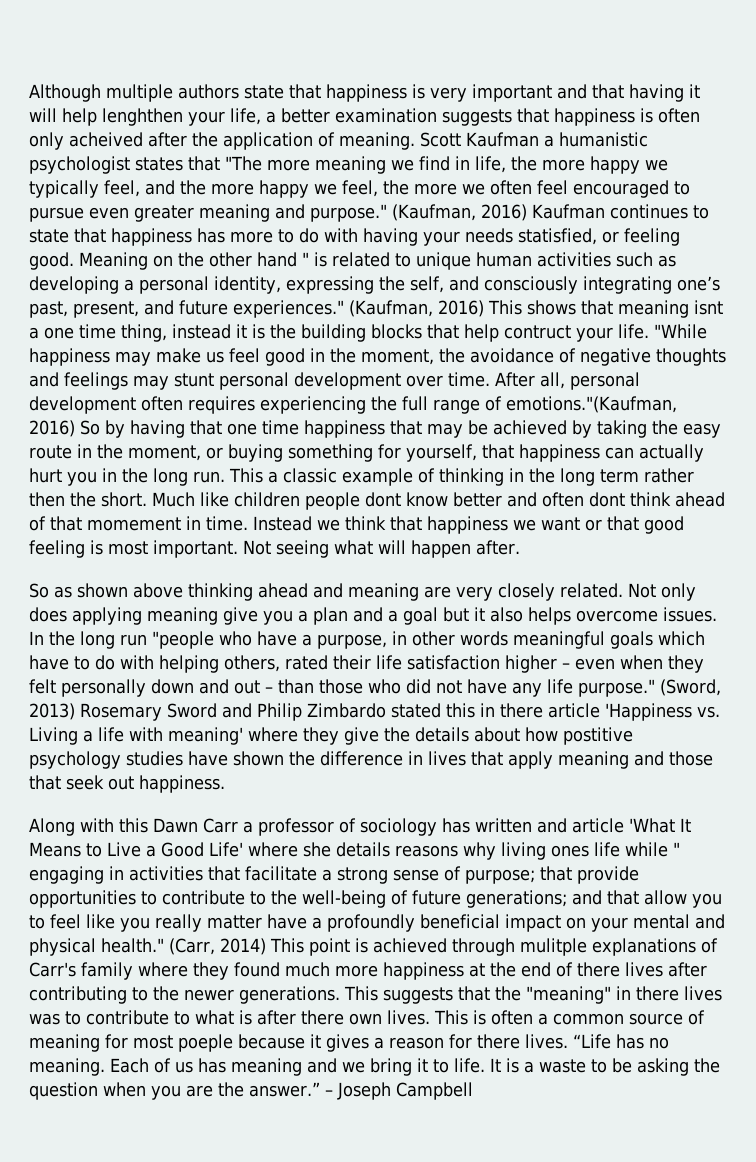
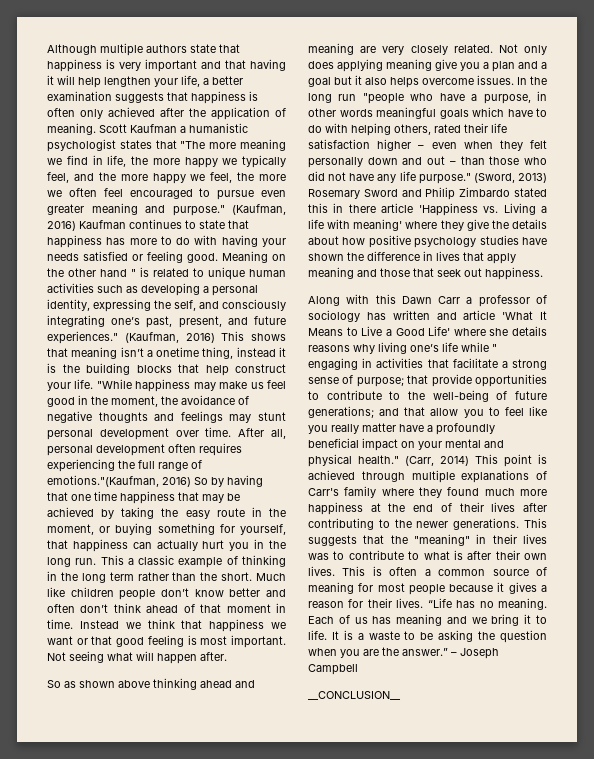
- Although multiple authors state that happiness is very important and that having it will help lenghthen your life, a better examination suggests that happiness is often only acheived after the application of meaning.
+ Although multiple authors state that happiness is very important and that having it will help lengthen your life, a better examination suggests that happiness is often only achieved after the application of meaning.
- (Kaufman, 2016) Kaufman continues to state that happiness has more to do with having your needs statisfied, or feeling good.
+ (Kaufman, 2016) Kaufman continues to state that happiness has more to do with having your needs satisfied or feeling good.
- (Kaufman, 2016) This shows that meaning isnt a one time thing, instead it is the building blocks that help contruct your life.
+ (Kaufman, 2016) This shows that meaning isn’t a onetime thing, instead it is the building blocks that help construct your life.
- This a classic example of thinking in the long term rather then the short.
+ This a classic example of thinking in the long term rather than the short.
- Much like children people dont know better and often dont think ahead of that momement in time.
+ Much like children people don’t know better and often don’t think ahead of that moment in time.
- (Sword, 2013) Rosemary Sword and Philip Zimbardo stated this in there article 'Happiness vs. Living a life with meaning' where they give the details about how postitive psychology studies have shown the difference in lives that apply meaning and those that seek out happiness.
+ (Sword, 2013) Rosemary Sword and Philip Zimbardo stated this in there article 'Happiness vs. Living a life with meaning' where they give the details about how positive psychology studies have shown the difference in lives that apply meaning and those that seek out happiness.
- Along with this Dawn Carr a professor of sociology has written and article 'What It Means to Live a Good Life' where she details reasons why living ones life while " engaging in activities that facilitate a strong sense of purpose;
+ Along with this Dawn Carr a professor of sociology has written and article 'What It Means to Live a Good Life' where she details reasons why living one’s life while " engaging in activities that facilitate a strong sense of purpose;
- (Carr, 2014) This point is achieved through mulitple explanations of Carr's family where they found much more happiness at the end of there lives after contributing to the newer generations.
+ (Carr, 2014) This point is achieved through multiple explanations of Carr's family where they found much more happiness at the end of their lives after contributing to the newer generations.
- This suggests that the "meaning" in there lives was to contribute to what is after there own lives.
+ This suggests that the "meaning" in their lives was to contribute to what is after their own lives.
- This is often a common source of meaning for most poeple because it gives a reason for there lives.
+ This is often a common source of meaning for most people because it gives a reason for their lives.
+ __CONCLUSION__

